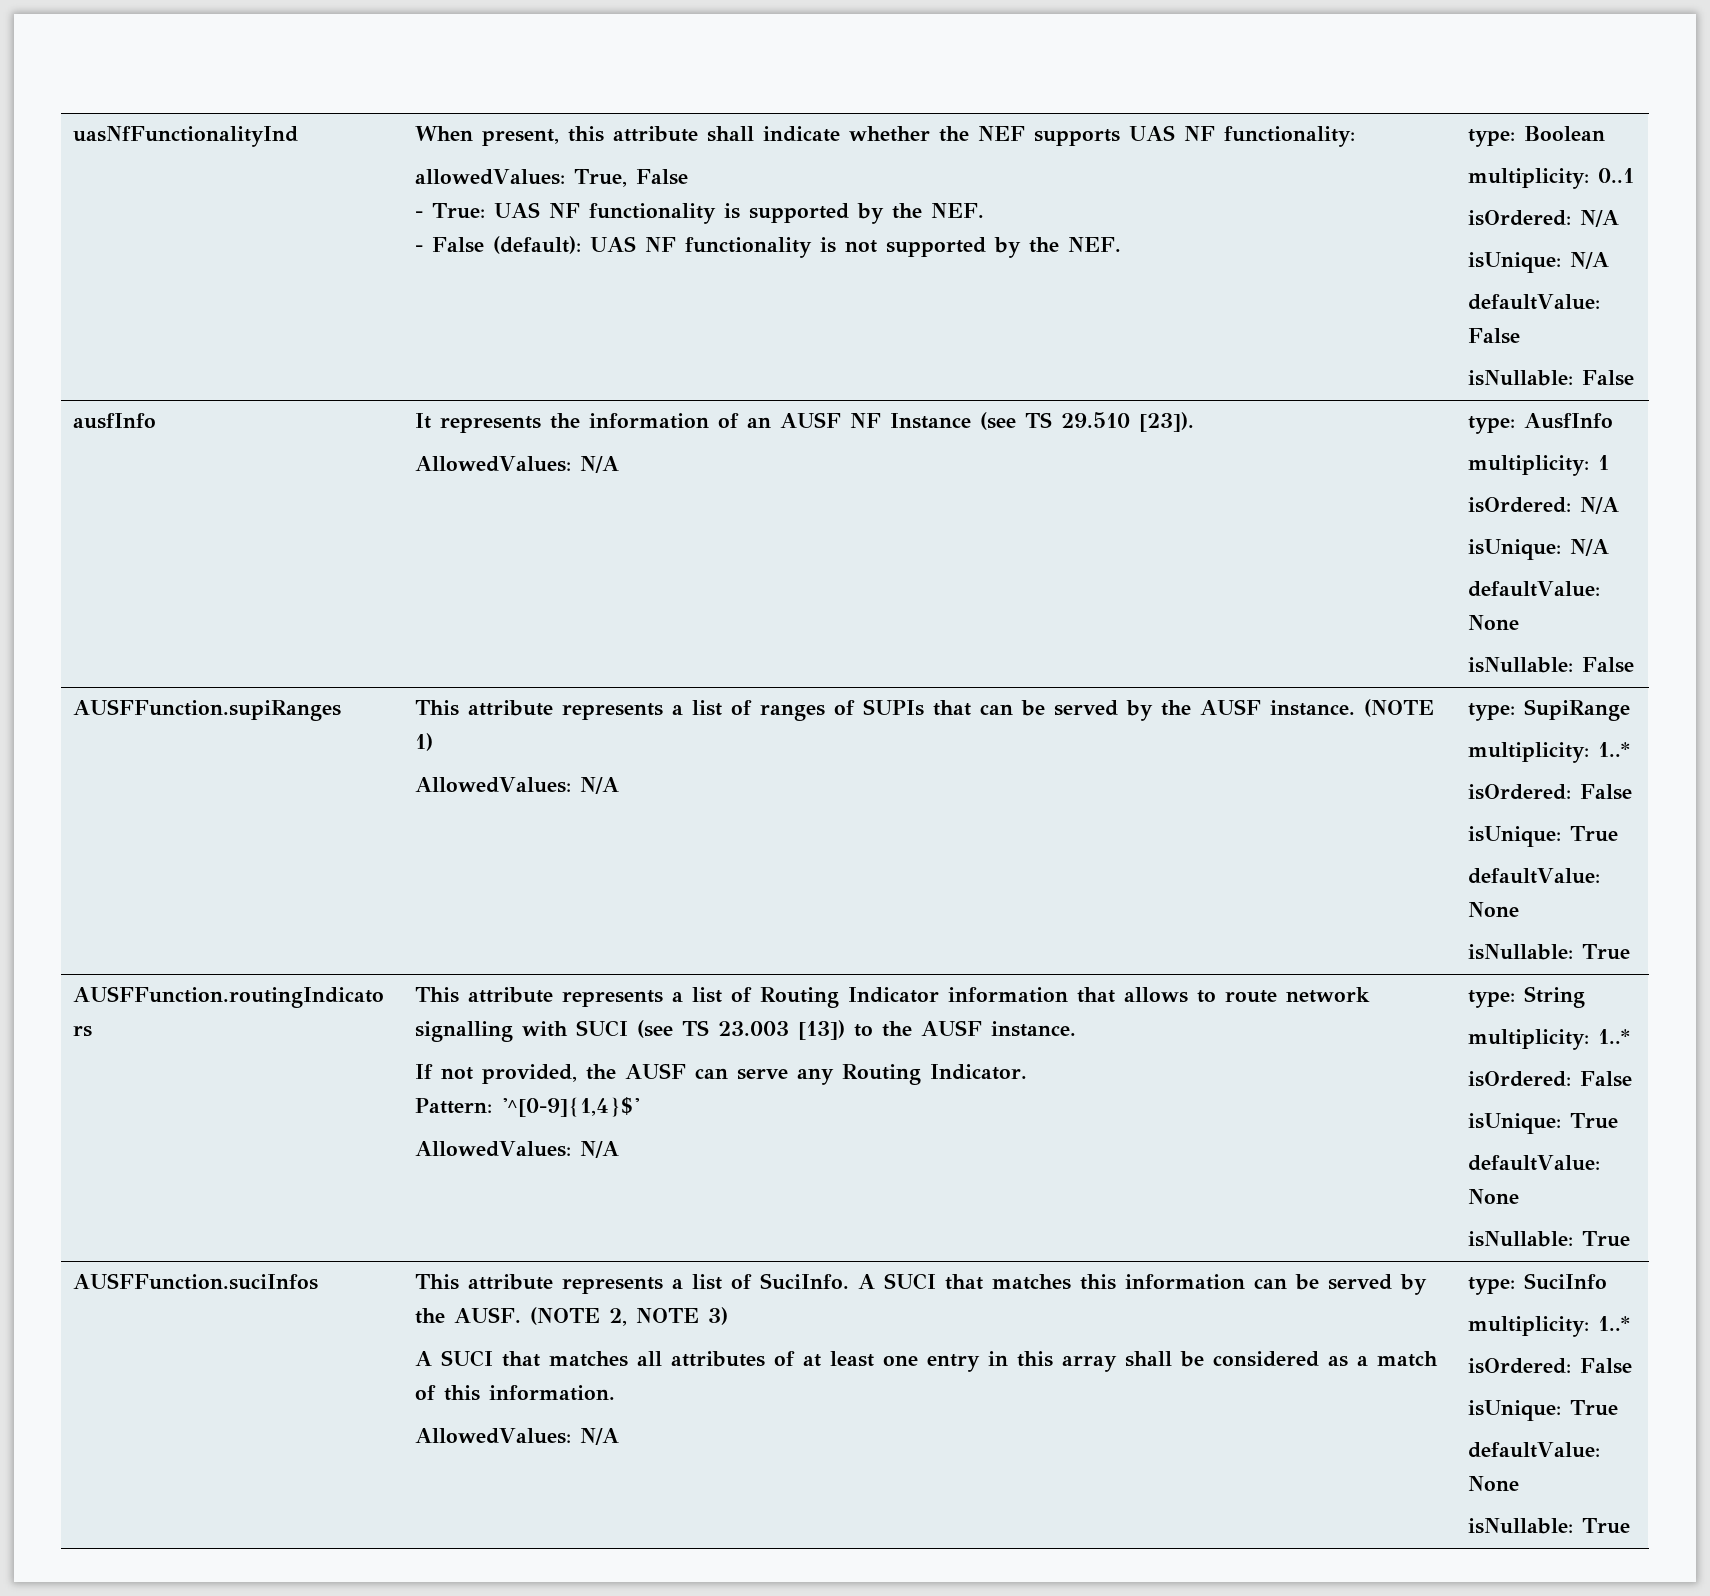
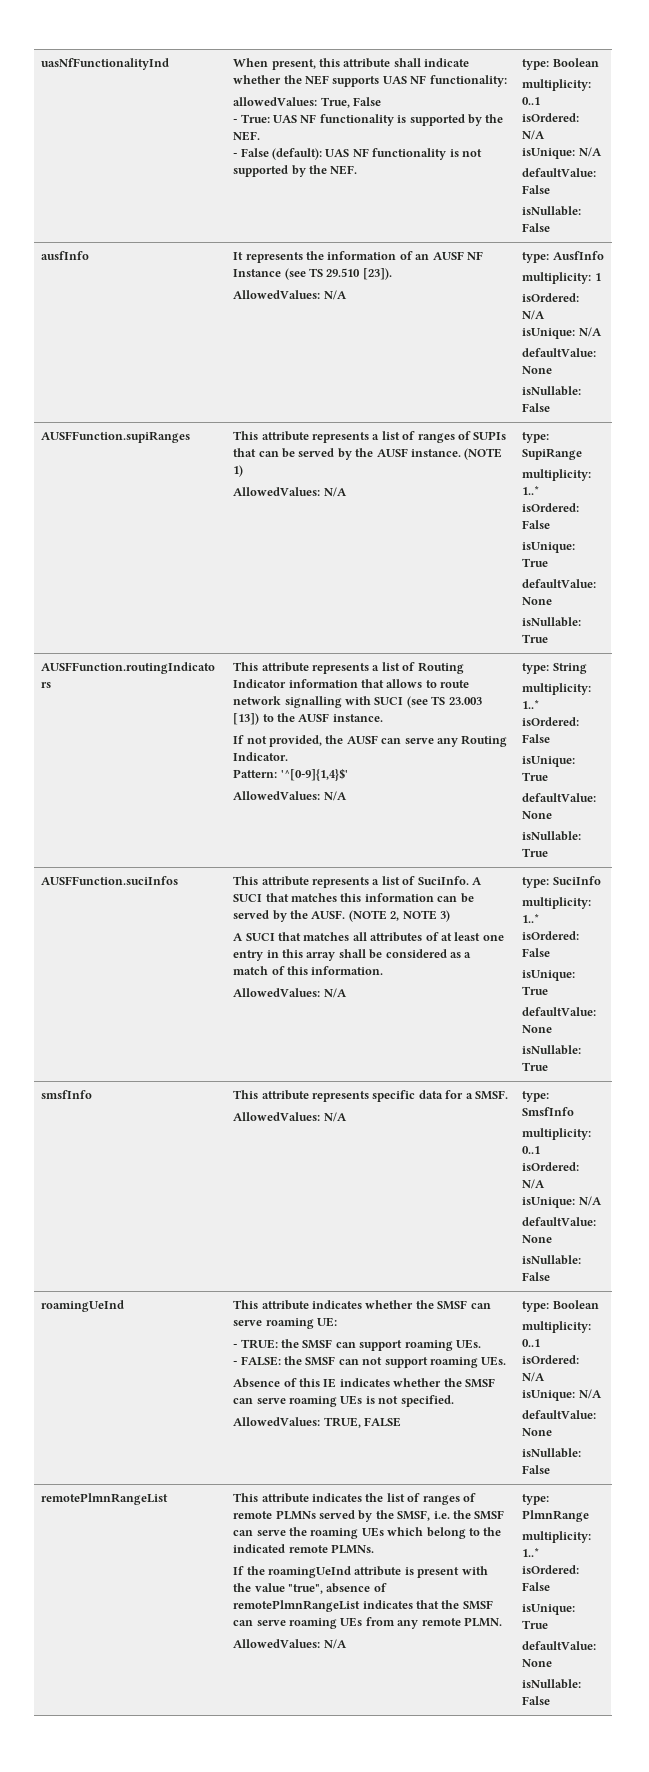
+ smsfInfo | This attribute represents specific data for a SMSF.
+ AllowedValues: N/A | type: SmsfInfo
+ multiplicity: 0..1
+ isOrdered: N/A
+ isUnique: N/A
+ defaultValue: None
+ isNullable: False
+ roamingUeInd | This attribute indicates whether the SMSF can serve roaming UE:
+ - TRUE: the SMSF can support roaming UEs.
+ - FALSE: the SMSF can not support roaming UEs.
+ Absence of this IE indicates whether the SMSF can serve roaming UEs is not specified.
+ AllowedValues: TRUE, FALSE | type: Boolean
+ multiplicity: 0..1
+ isOrdered: N/A
+ isUnique: N/A
+ defaultValue: None
+ isNullable: False
+ remotePlmnRangeList | This attribute indicates the list of ranges of remote PLMNs served by the SMSF, i.e. the SMSF can serve the roaming UEs which belong to the indicated remote PLMNs.
+ If the roamingUeInd attribute is present with the value "true", absence of remotePlmnRangeList indicates that the SMSF can serve roaming UEs from any remote PLMN.
+ AllowedValues: N/A | type: PlmnRange
+ multiplicity: 1..*
+ isOrdered: False
+ isUnique: True
+ defaultValue: None
+ isNullable: False

